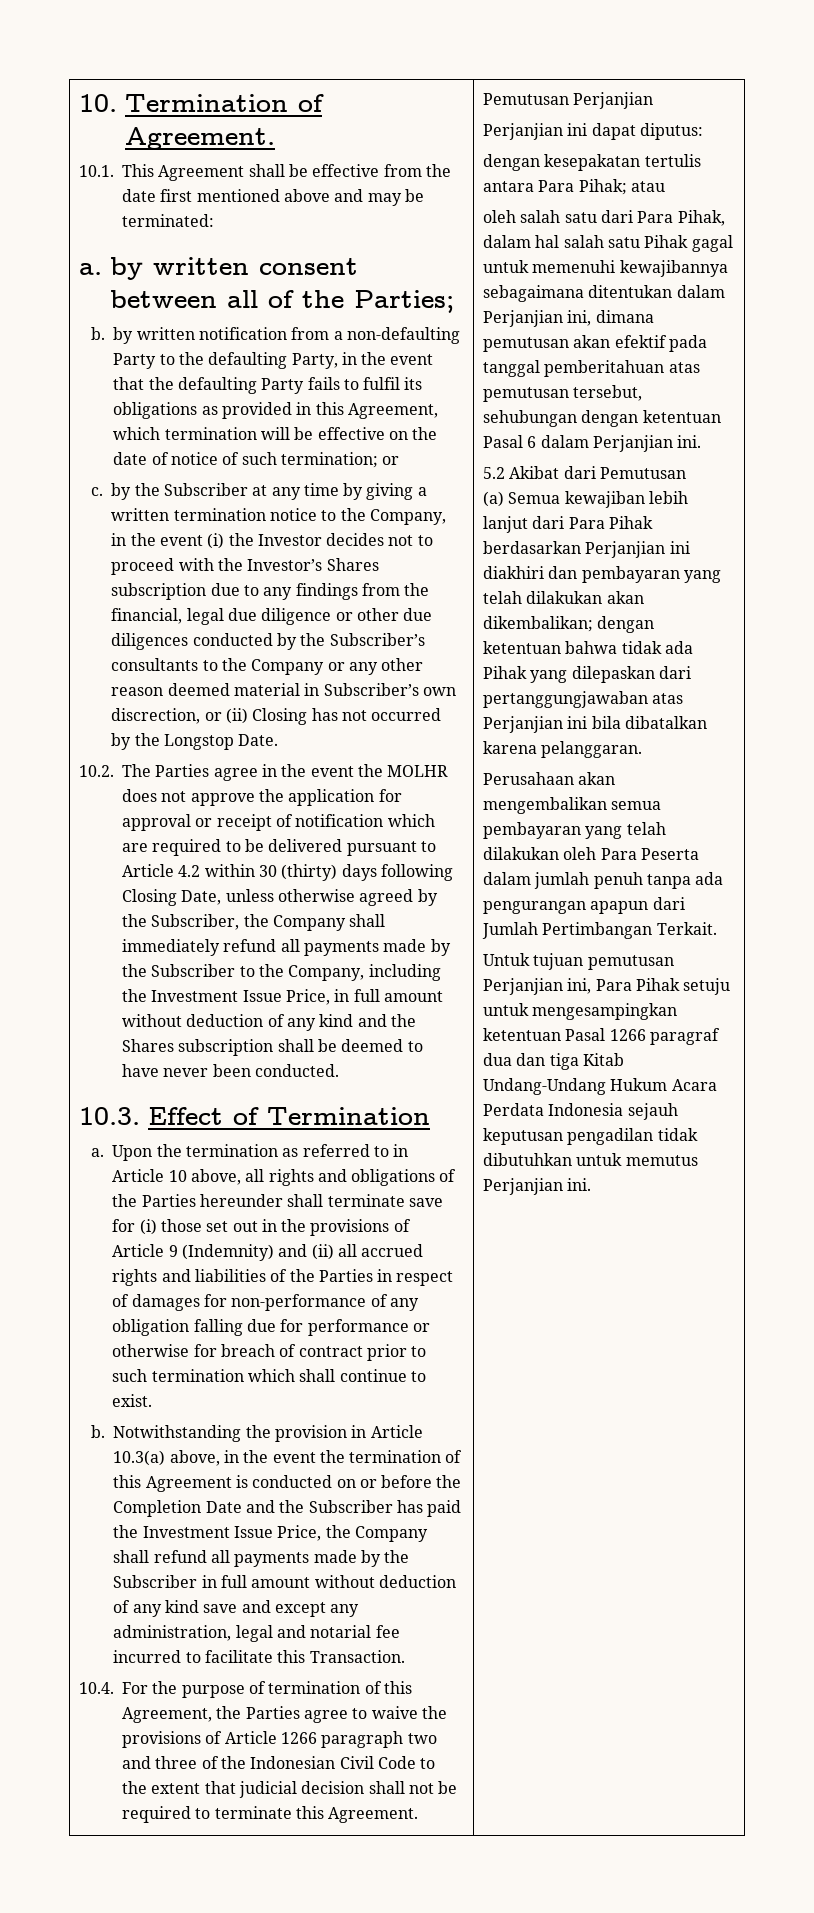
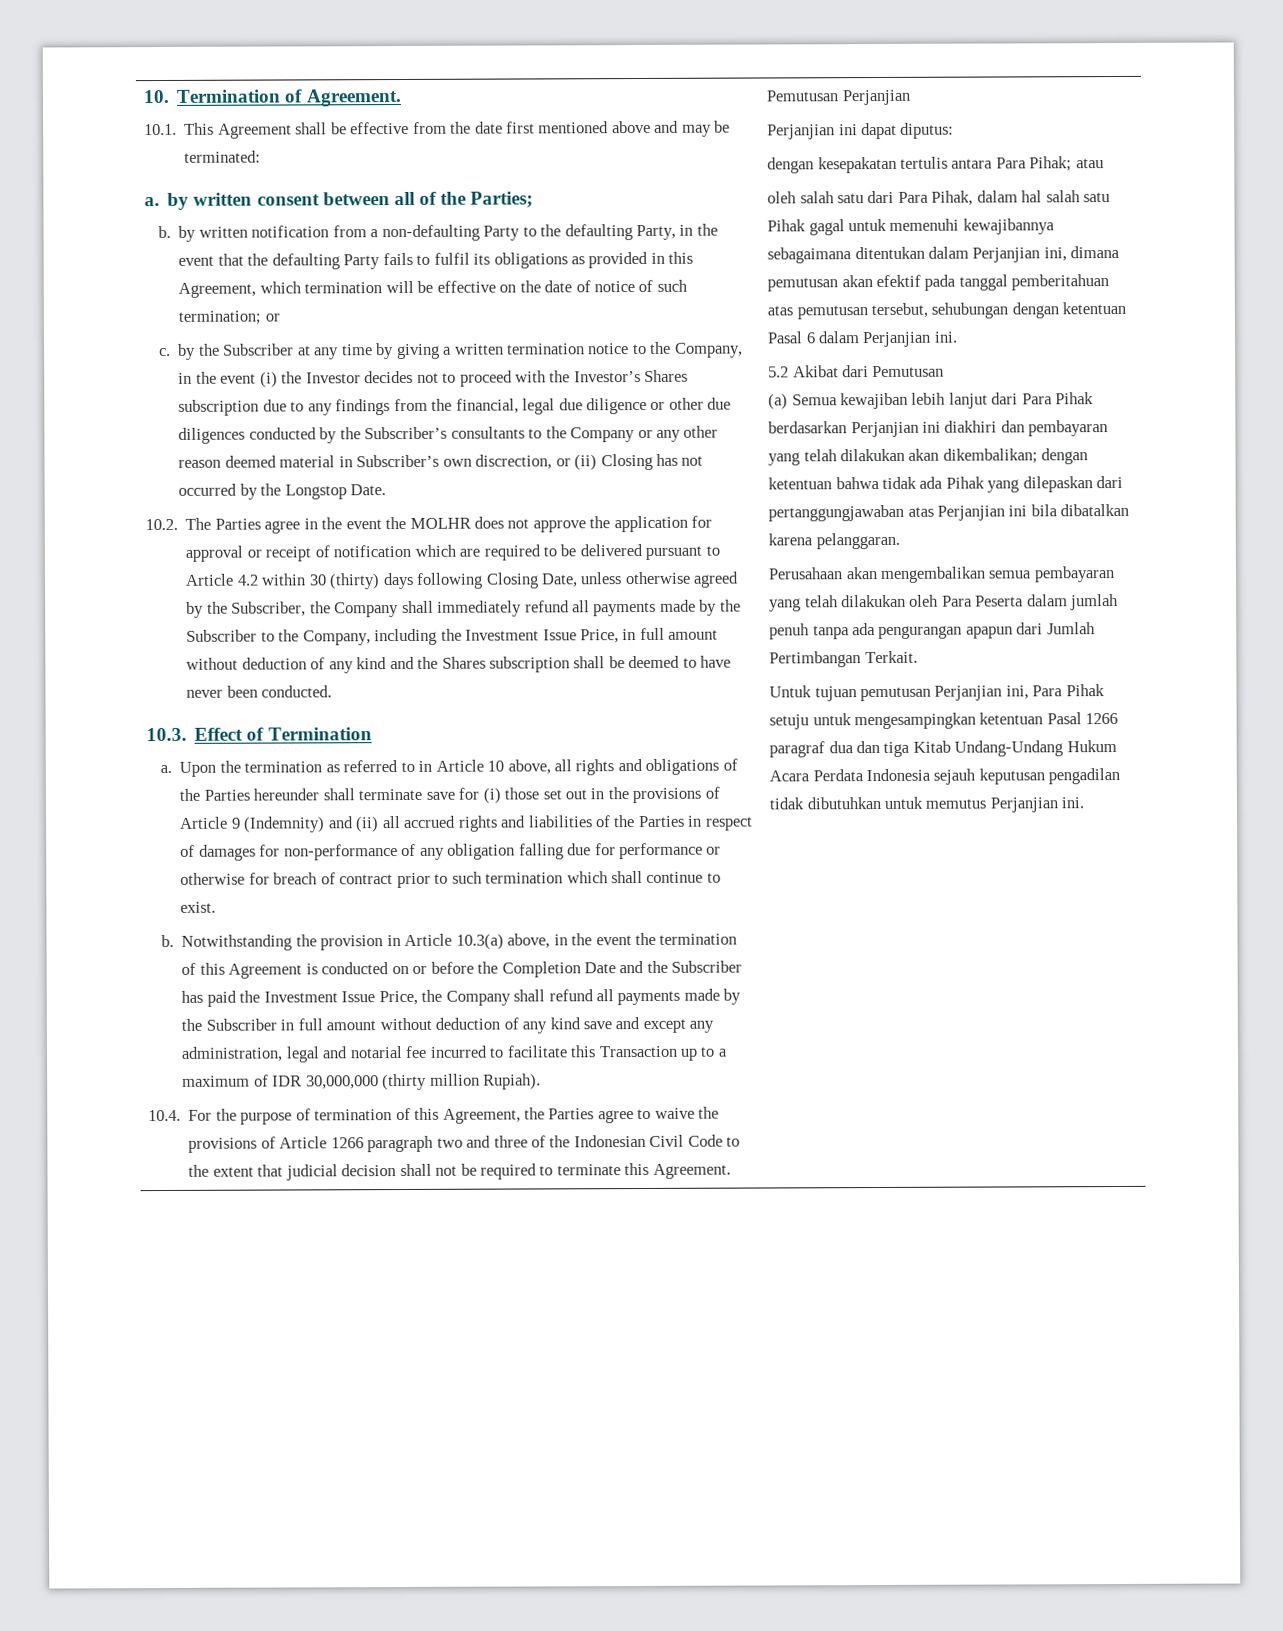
- Notwithstanding the provision in Article 10.3(a) above, in the event the termination of this Agreement is conducted on or before the Completion Date and the Subscriber has paid the Investment Issue Price, the Company shall refund all payments made by the Subscriber in full amount without deduction of any kind save and except any administration, legal and notarial fee incurred to facilitate this Transaction.
+ Notwithstanding the provision in Article 10.3(a) above, in the event the termination of this Agreement is conducted on or before the Completion Date and the Subscriber has paid the Investment Issue Price, the Company shall refund all payments made by the Subscriber in full amount without deduction of any kind save and except any administration, legal and notarial fee incurred to facilitate this Transaction up to a maximum of IDR 30,000,000 (thirty million Rupiah).

